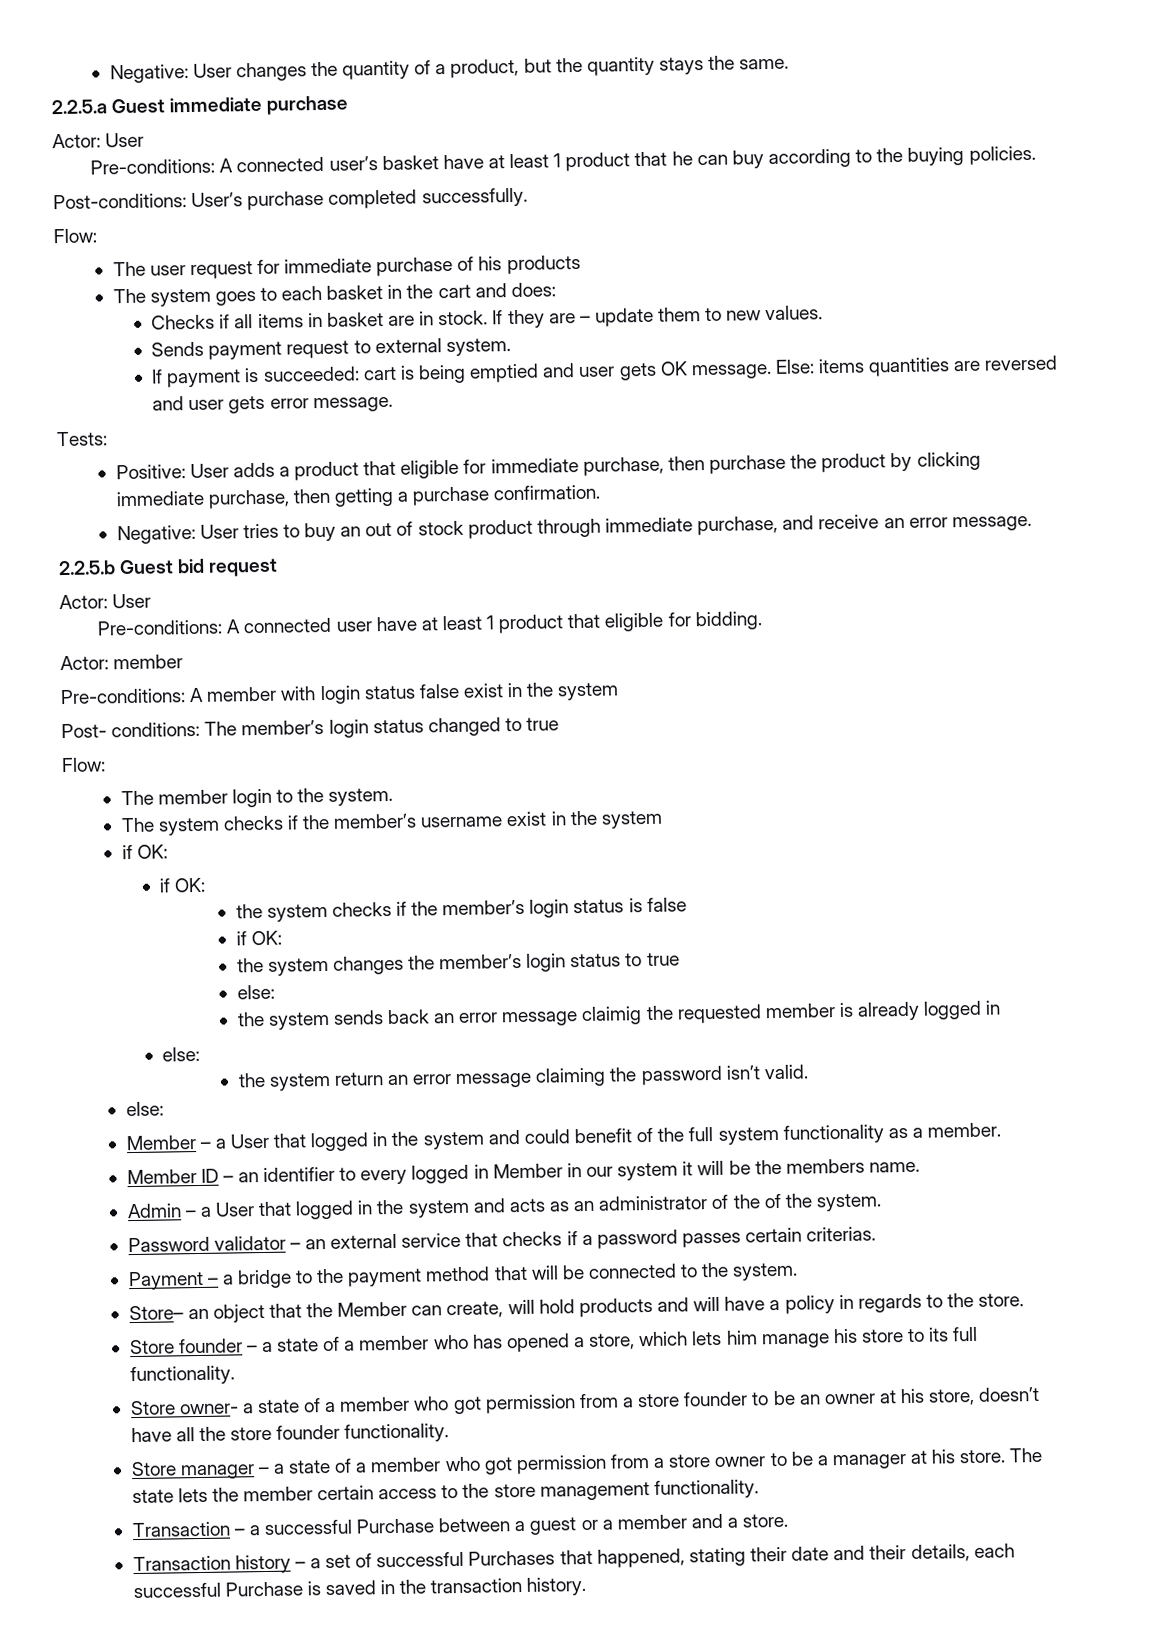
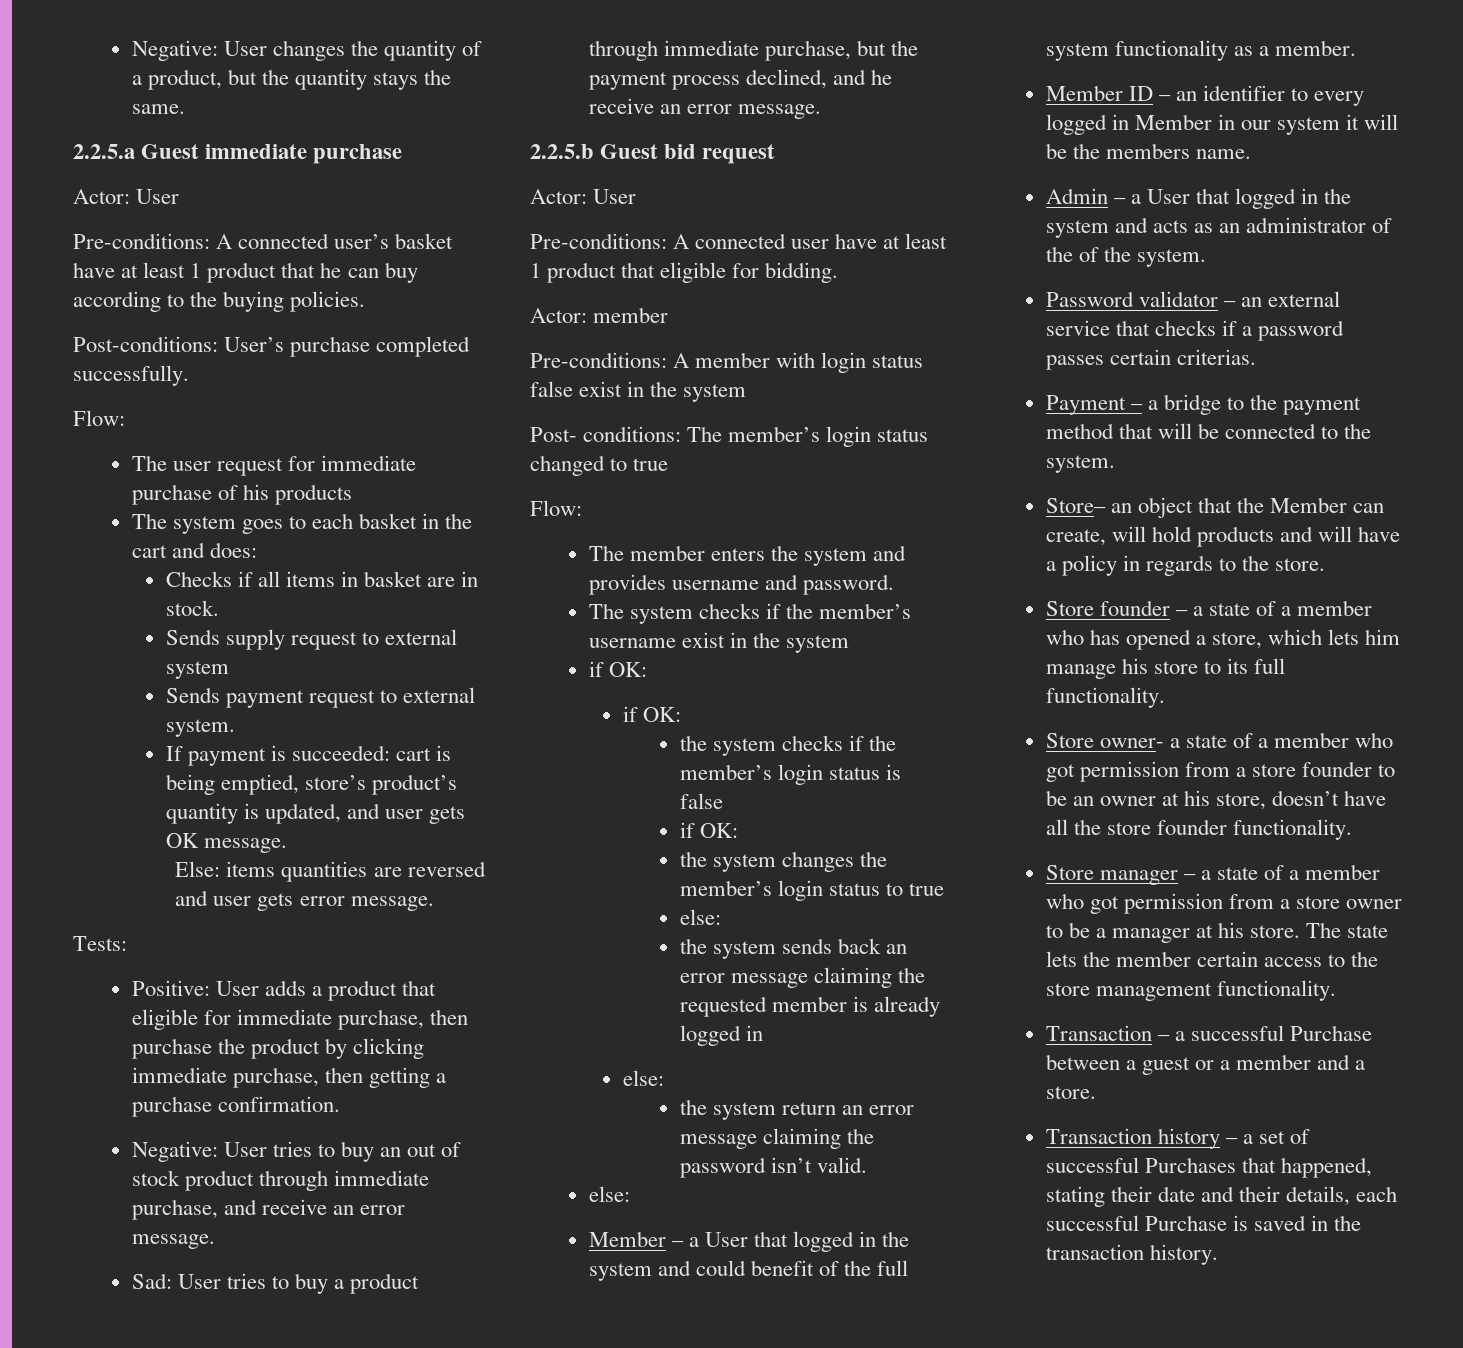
- Checks if all items in basket are in stock. If they are – update them to new values.
+ Checks if all items in basket are in stock.
+ Sends supply request to external system
- If payment is succeeded: cart is being emptied and user gets OK message. Else: items quantities are reversed and user gets error message.
+ If payment is succeeded: cart is being emptied, store’s product’s quantity is updated, and user gets OK message.
+ Else: items quantities are reversed and user gets error message.
+ Sad: User tries to buy a product through immediate purchase, but the payment process declined, and he receive an error message.
- The member login to the system.
+ The member enters the system and provides username and password.
- the system sends back an error message claimig the requested member is already logged in
+ the system sends back an error message claiming the requested member is already logged in

